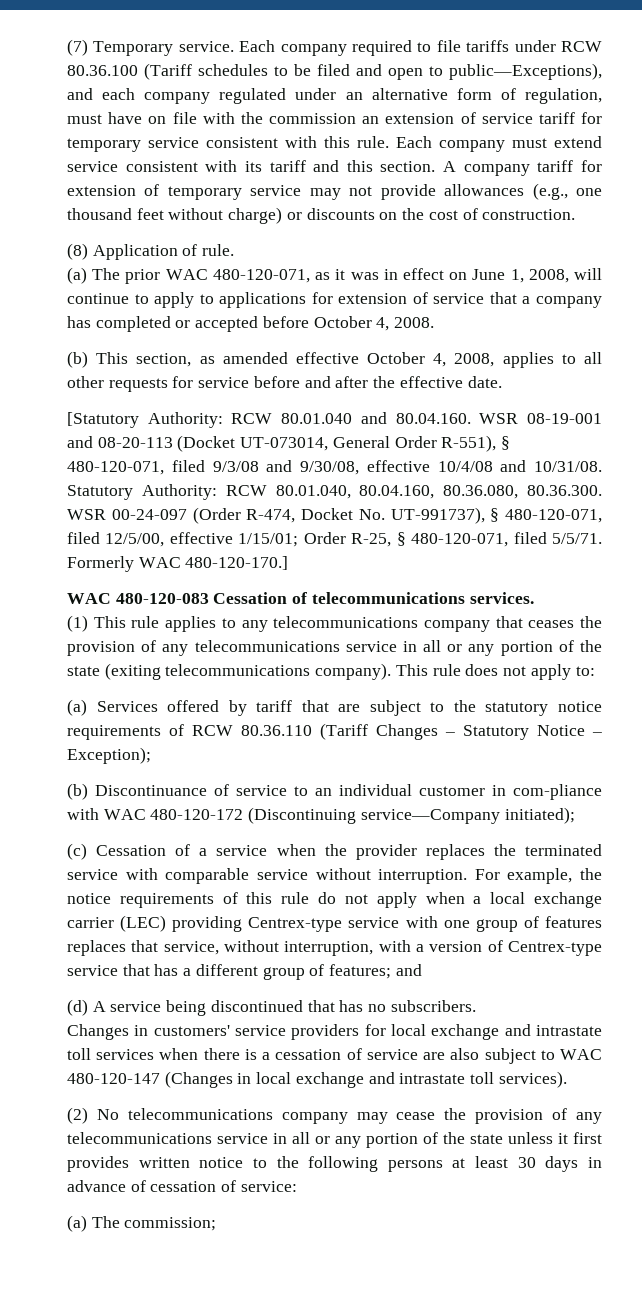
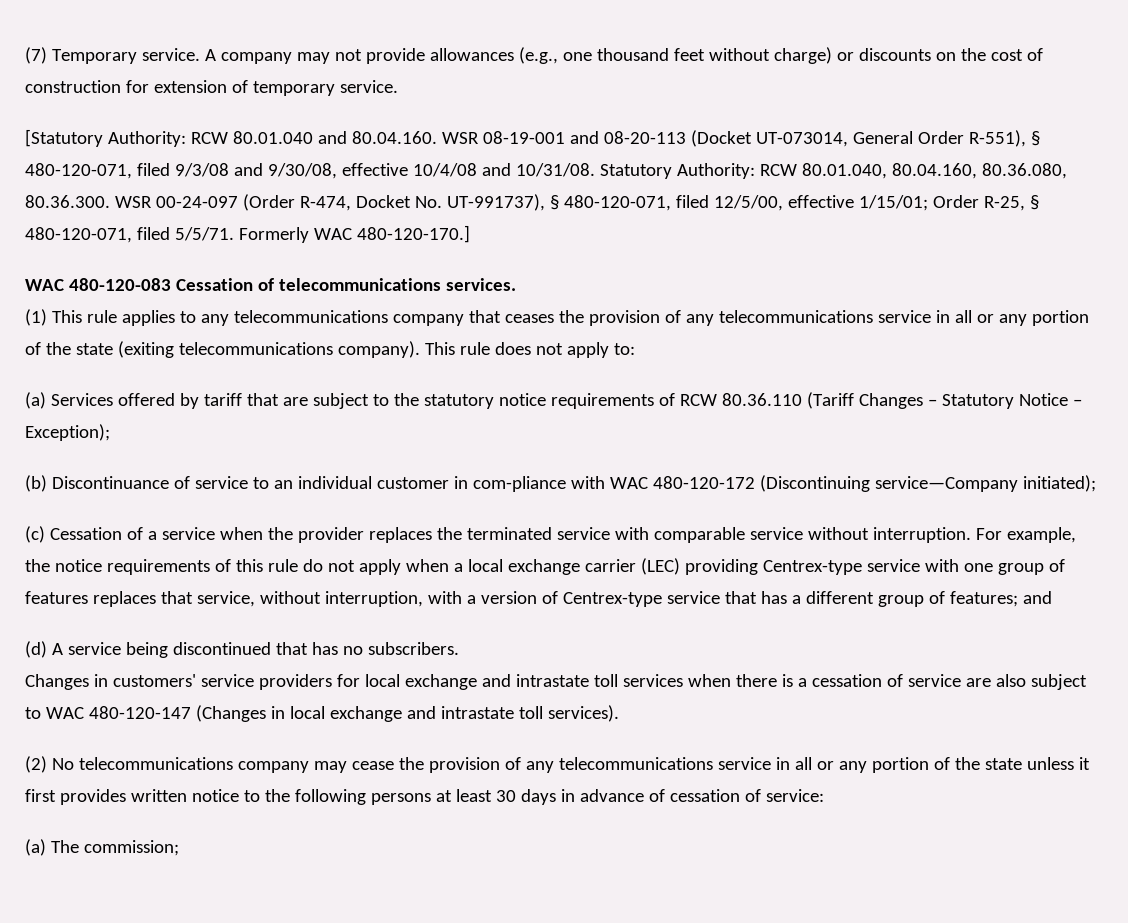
- Each company required to file tariffs under RCW 80.36.100 (Tariff schedules to be filed and open to public—Exceptions), and each company regulated under an alternative form of regulation, must have on file with the commission an extension of service tariff for temporary service consistent with this rule. Each company must extend service consistent with its tariff and this section. A company tariff for extension of temporary service may not provide allowances (e.g., one thousand feet without charge) or discounts on the cost of construction.
- (8) Application of rule.
- (a) The prior WAC 480-120-071, as it was in effect on June 1, 2008, will continue to apply to applications for extension of service that a company has completed or accepted before October 4, 2008.
- (b) This section, as amended effective October 4, 2008, applies to all other requests for service before and after the effective date.
+ A company may not provide allowances (e.g., one thousand feet without charge) or discounts on the cost of construction for extension of temporary service.

